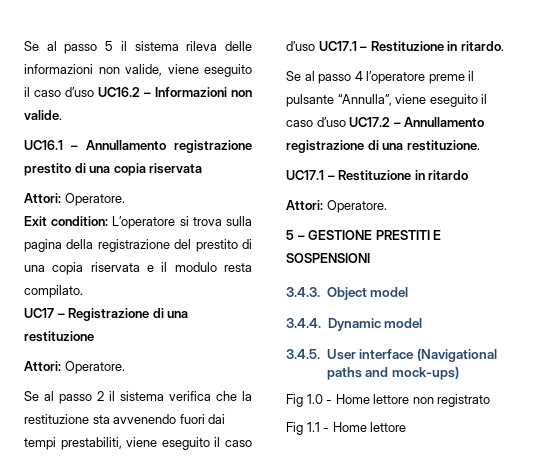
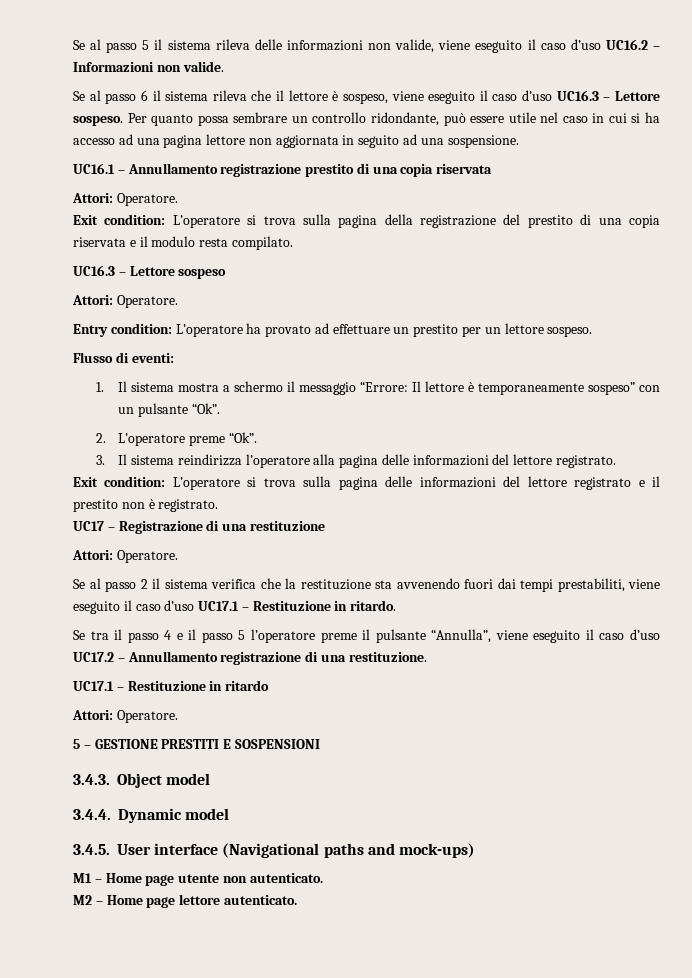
+ Se al passo 6 il sistema rileva che il lettore è sospeso, viene eseguito il caso d’uso UC16.3 – Lettore sospeso. Per quanto possa sembrare un controllo ridondante, può essere utile nel caso in cui si ha accesso ad una pagina lettore non aggiornata in seguito ad una sospensione.
+ UC16.3 – Lettore sospeso
+ Attori: Operatore.
+ Entry condition: L’operatore ha provato ad effettuare un prestito per un lettore sospeso.
+ Flusso di eventi:
+ 1. Il sistema mostra a schermo il messaggio “Errore: Il lettore è temporaneamente sospeso” con un pulsante “Ok”.
+ 2. L’operatore preme “Ok”.
+ 3. Il sistema reindirizza l’operatore alla pagina delle informazioni del lettore registrato.
+ Exit condition: L’operatore si trova sulla pagina delle informazioni del lettore registrato e il prestito non è registrato.
- Se al passo 4 l’operatore preme il pulsante “Annulla”, viene eseguito il caso d’uso UC17.2 – Annullamento registrazione di una restituzione.
+ Se tra il passo 4 e il passo 5 l’operatore preme il pulsante “Annulla”, viene eseguito il caso d’uso UC17.2 – Annullamento registrazione di una restituzione.
- Fig 1.0 - Home lettore non registrato
- Fig 1.1 - Home lettore
+ M1 – Home page utente non autenticato.
+ M2 – Home page lettore autenticato.

